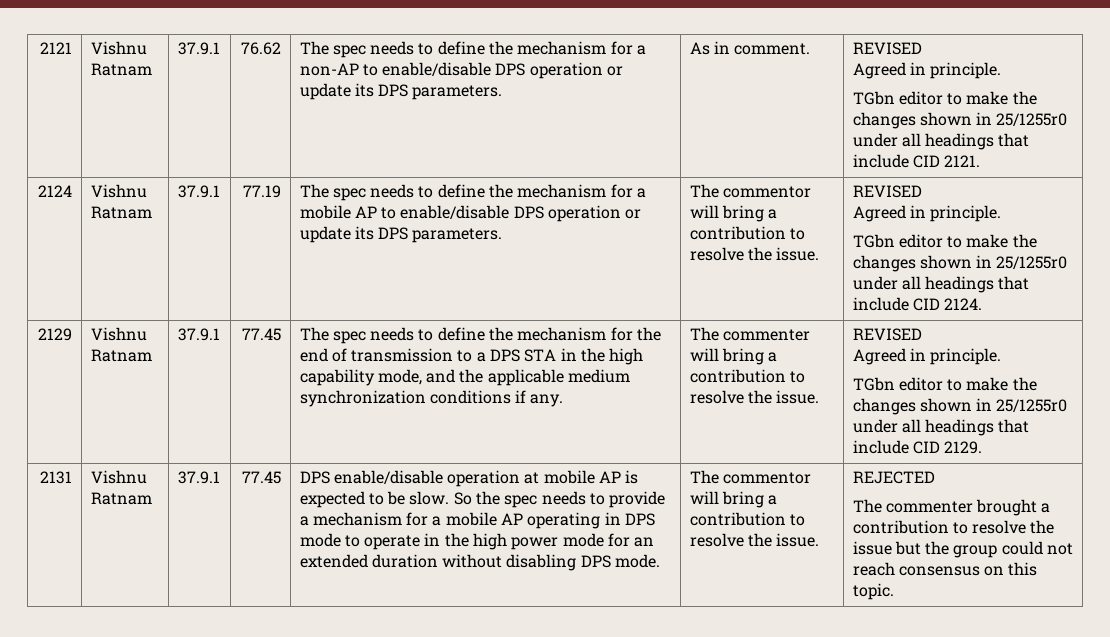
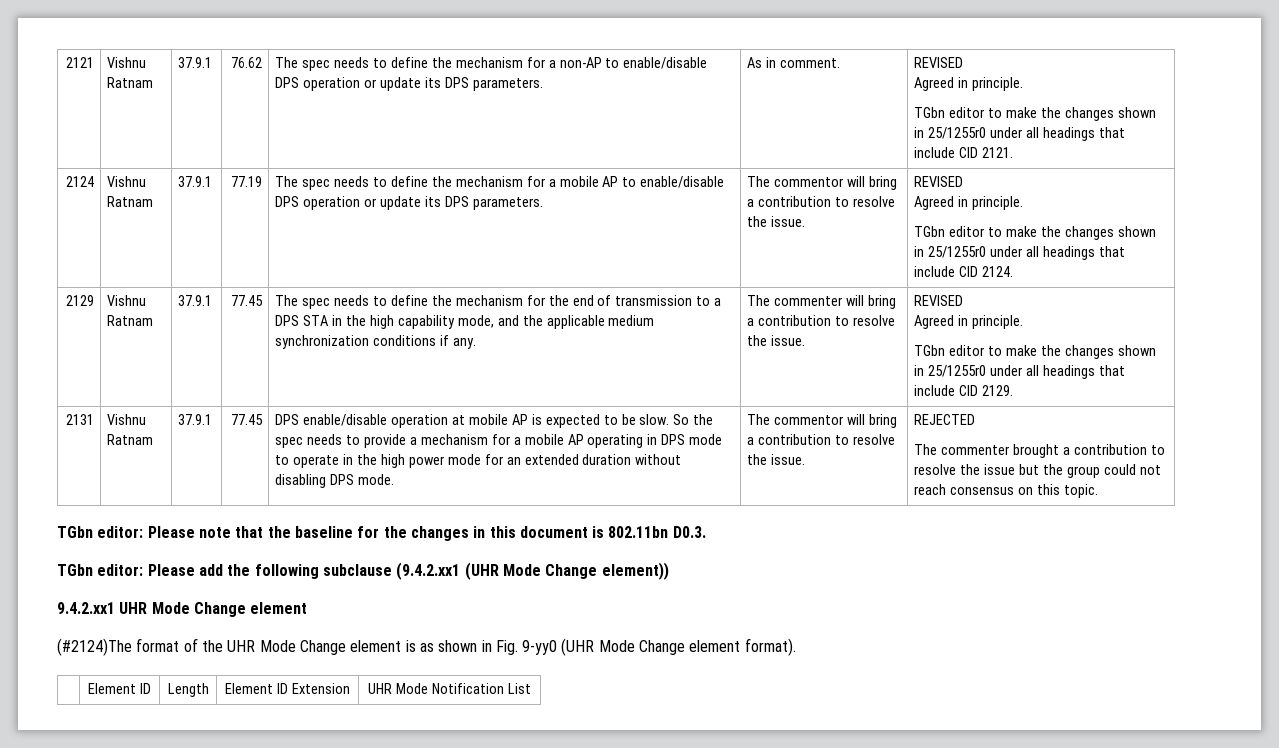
+ TGbn editor: Please note that the baseline for the changes in this document is 802.11bn D0.3.
+ TGbn editor: Please add the following subclause (9.4.2.xx1 (UHR Mode Change element))
+ 9.4.2.xx1 UHR Mode Change element
+ (#2124)The format of the UHR Mode Change element is as shown in Fig. 9-yy0 (UHR Mode Change element format).
+ | Element ID | Length | Element ID Extension | UHR Mode Notification List

